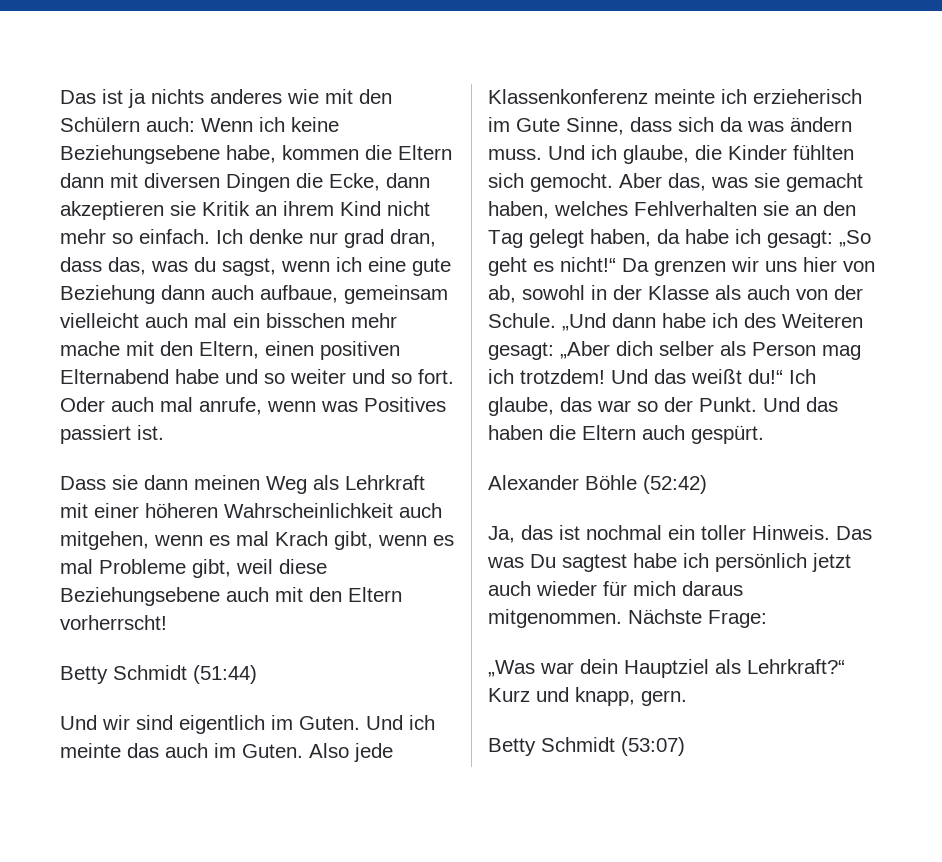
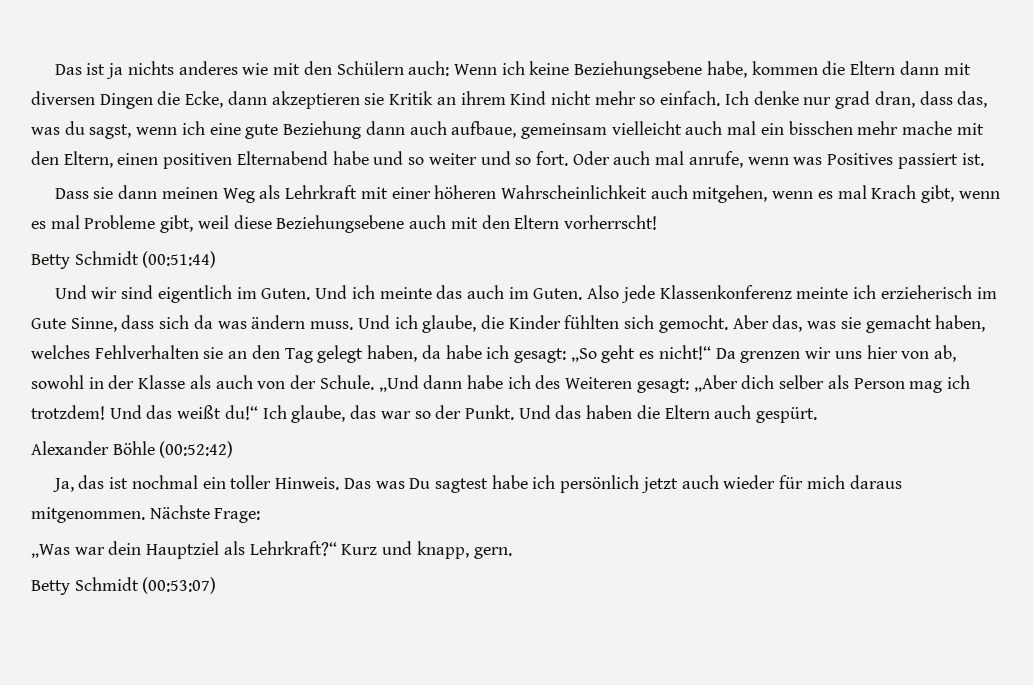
- Betty Schmidt (51:44)
+ Betty Schmidt (00:51:44)
- Alexander Böhle (52:42)
+ Alexander Böhle (00:52:42)
- Betty Schmidt (53:07)
+ Betty Schmidt (00:53:07)

